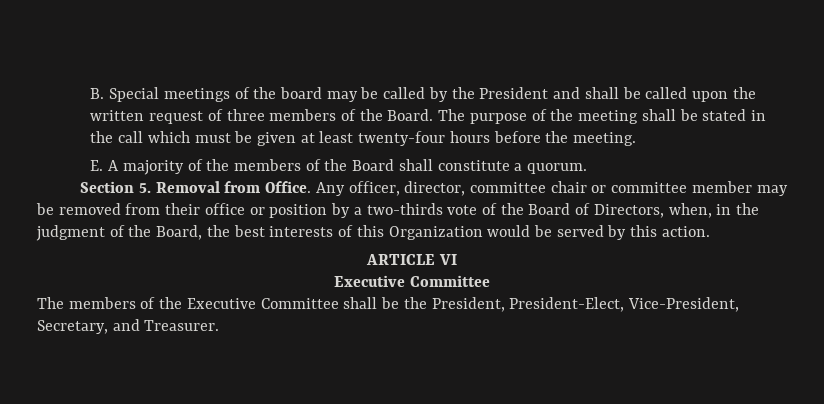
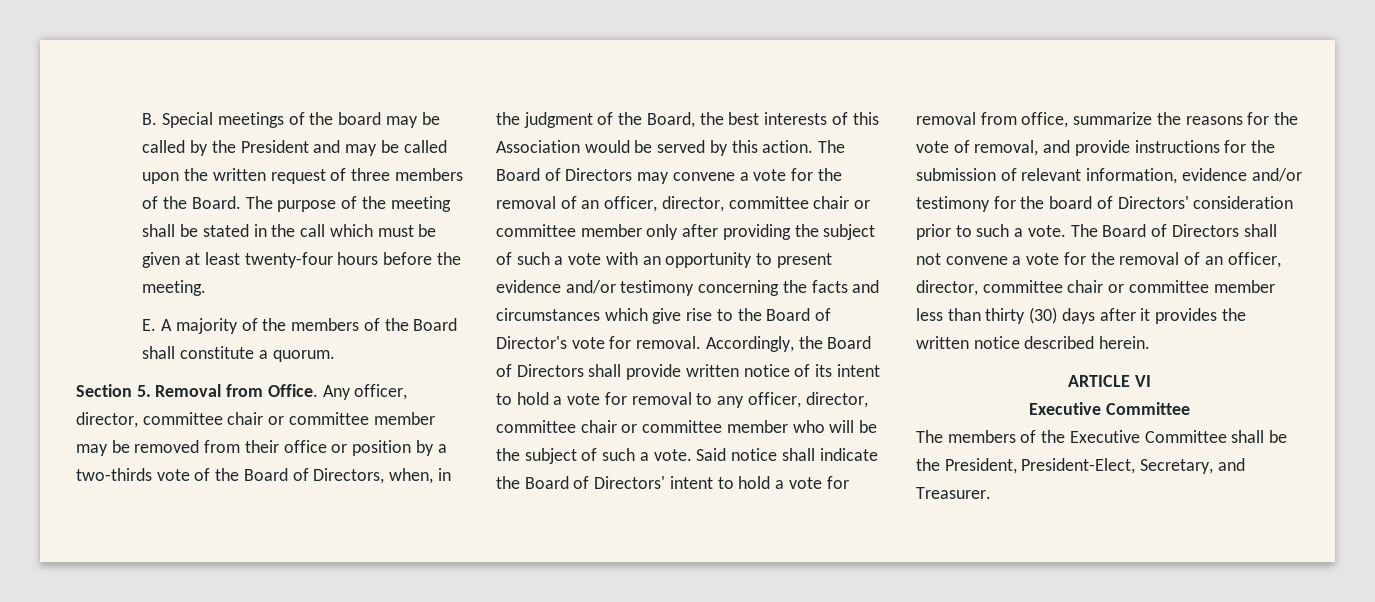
- B. Special meetings of the board may be called by the President and shall be called upon the written request of three members of the Board.
+ B. Special meetings of the board may be called by the President and may be called upon the written request of three members of the Board.
- Any officer, director, committee chair or committee member may be removed from their office or position by a two-thirds vote of the Board of Directors, when, in the judgment of the Board, the best interests of this Organization would be served by this action.
+ Any officer, director, committee chair or committee member may be removed from their office or position by a two-thirds vote of the Board of Directors, when, in the judgment of the Board, the best interests of this Association would be served by this action. The Board of Directors may convene a vote for the removal of an officer, director, committee chair or committee member only after providing the subject of such a vote with an opportunity to present evidence and/or testimony concerning the facts and circumstances which give rise to the Board of Director's vote for removal. Accordingly, the Board of Directors shall provide written notice of its intent to hold a vote for removal to any officer, director, committee chair or committee member who will be the subject of such a vote. Said notice shall indicate the Board of Directors' intent to hold a vote for removal from office, summarize the reasons for the vote of removal, and provide instructions for the submission of relevant information, evidence and/or testimony for the board of Directors' consideration prior to such a vote. The Board of Directors shall not convene a vote for the removal of an officer, director, committee chair or committee member less than thirty (30) days after it provides the written notice described herein.
- The members of the Executive Committee shall be the President, President-Elect, Vice-President, Secretary, and Treasurer.
+ The members of the Executive Committee shall be the President, President-Elect, Secretary, and Treasurer.

